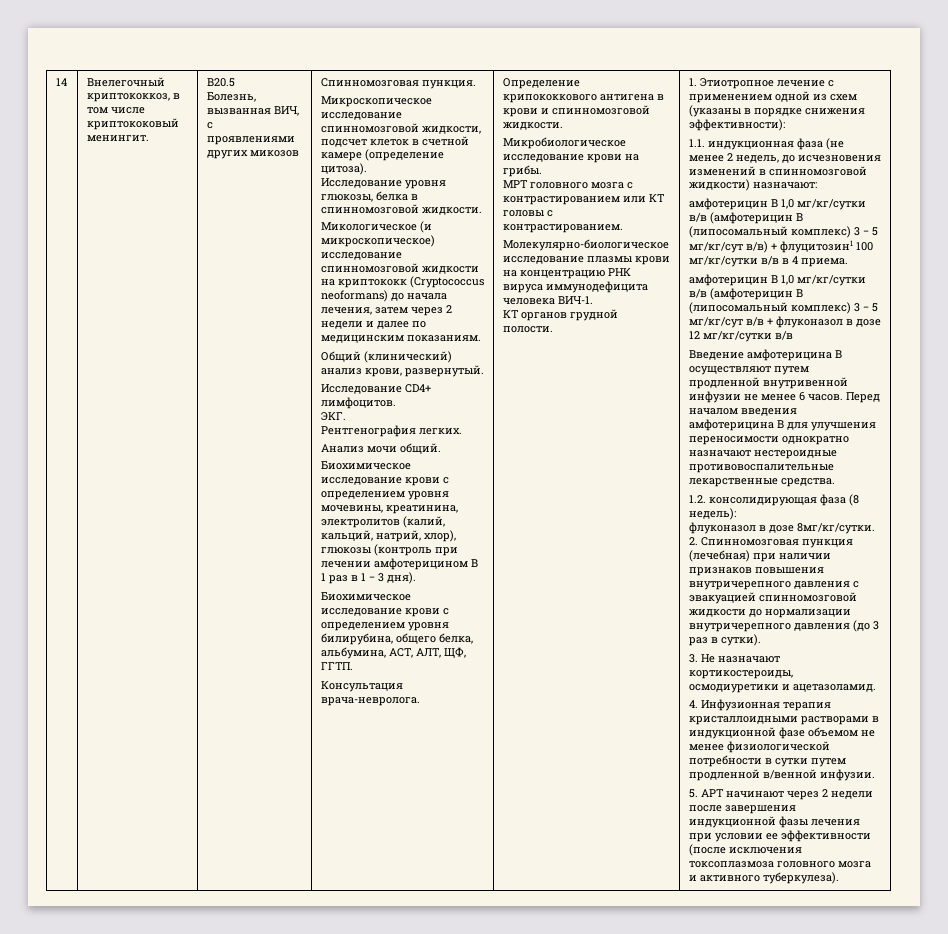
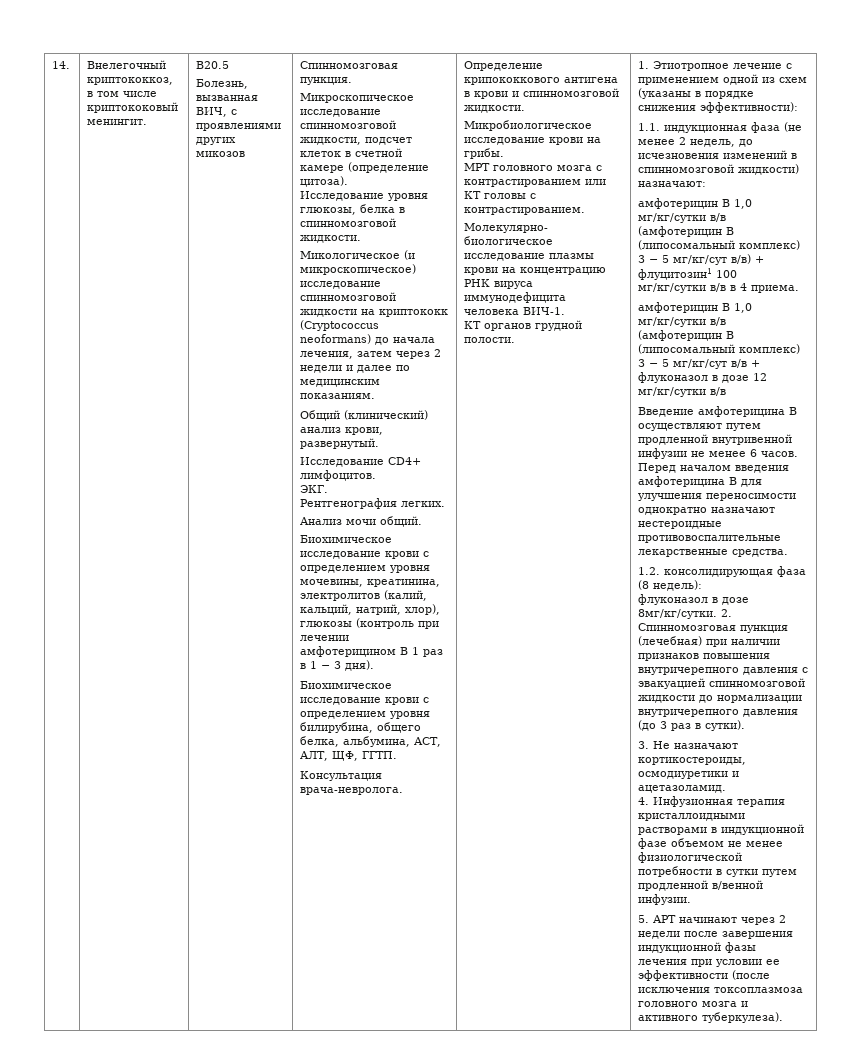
- 14
+ 14.

